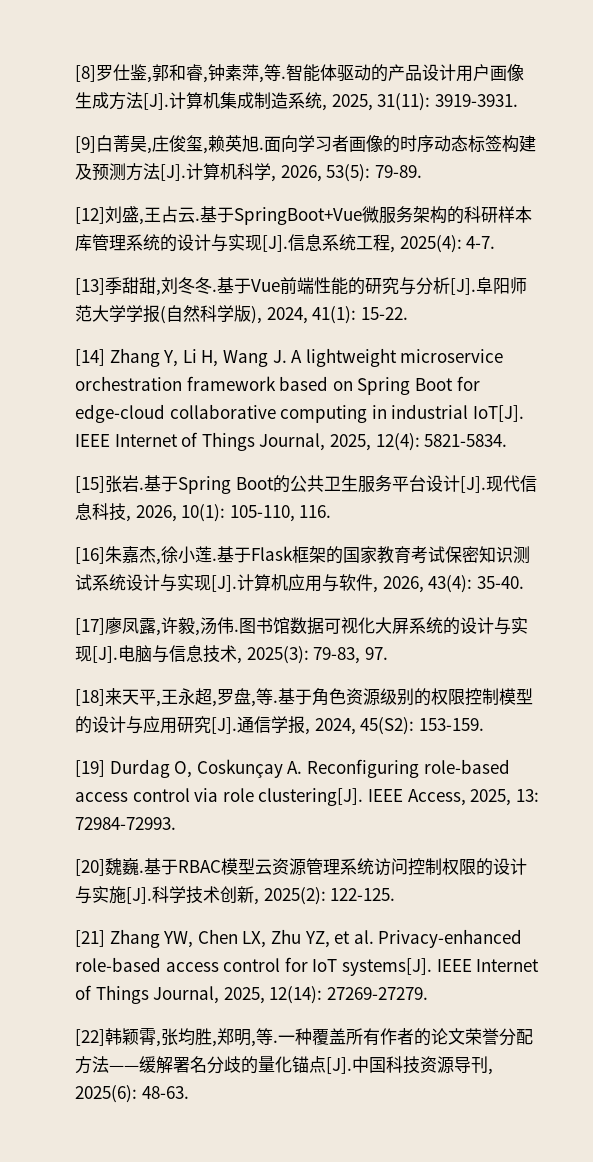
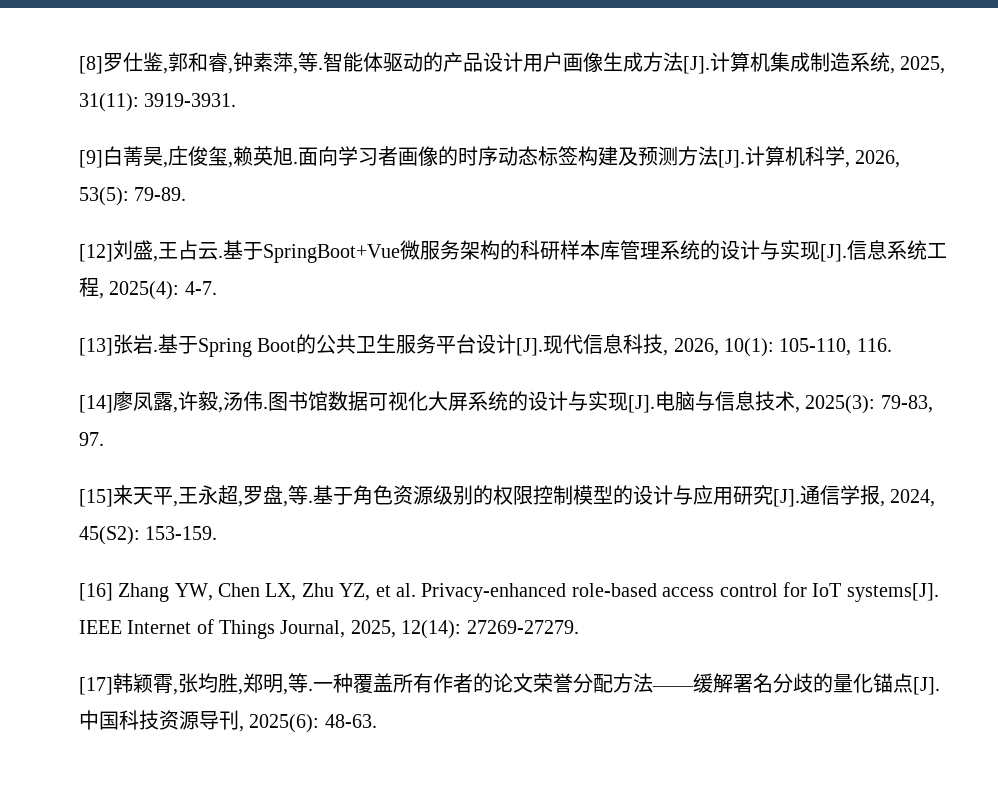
- [13]季甜甜,刘冬冬.基于Vue前端性能的研究与分析[J].阜阳师范大学学报(自然科学版), 2024, 41(1): 15-22.
- [14] Zhang Y, Li H, Wang J. A lightweight microservice orchestration framework based on Spring Boot for edge-cloud collaborative computing in industrial IoT[J]. IEEE Internet of Things Journal, 2025, 12(4): 5821-5834.
- [15]张岩.
+ [13]张岩.
- [16]朱嘉杰,徐小莲.基于Flask框架的国家教育考试保密知识测试系统设计与实现[J].计算机应用与软件, 2026, 43(4): 35-40.
- [17]廖凤露,许毅,汤伟.
+ [14]廖凤露,许毅,汤伟.
- [18]来天平,王永超,罗盘,等.
+ [15]来天平,王永超,罗盘,等.
- [19] Durdag O, Coskunçay A. Reconfiguring role-based access control via role clustering[J]. IEEE Access, 2025, 13: 72984-72993.
- [20]魏巍.基于RBAC模型云资源管理系统访问控制权限的设计与实施[J].科学技术创新, 2025(2): 122-125.
- [21] Zhang YW, Chen LX, Zhu YZ, et al. Privacy-enhanced role-based access control for IoT systems[J].
+ [16] Zhang YW, Chen LX, Zhu YZ, et al. Privacy-enhanced role-based access control for IoT systems[J].
- [22]韩颖霄,张均胜,郑明,等.
+ [17]韩颖霄,张均胜,郑明,等.

